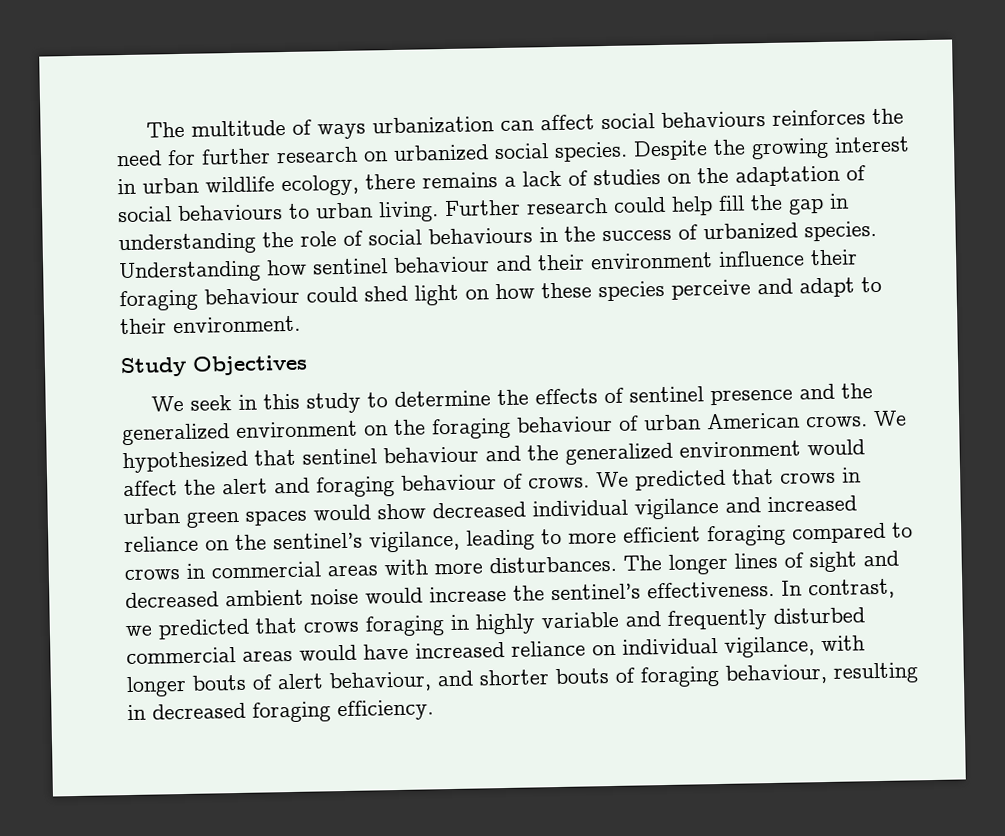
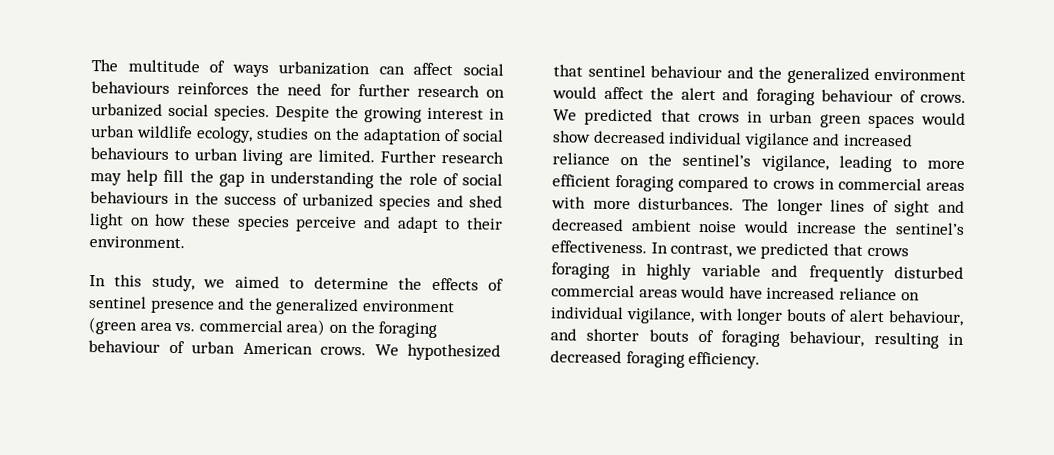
- Despite the growing interest in urban wildlife ecology, there remains a lack of studies on the adaptation of social behaviours to urban living.
+ Despite the growing interest in urban wildlife ecology, studies on the adaptation of social behaviours to urban living are limited.
- Further research could help fill the gap in understanding the role of social behaviours in the success of urbanized species. Understanding how sentinel behaviour and their environment influence their foraging behaviour could shed light on how these species perceive and adapt to their environment.
+ Further research may help fill the gap in understanding the role of social behaviours in the success of urbanized species and shed light on how these species perceive and adapt to their environment.
- Study Objectives
- We seek in this study to determine the effects of sentinel presence and the generalized environment on the foraging behaviour of urban American crows.
+ In this study, we aimed to determine the effects of sentinel presence and the generalized environment (green area vs. commercial area) on the foraging behaviour of urban American crows.

